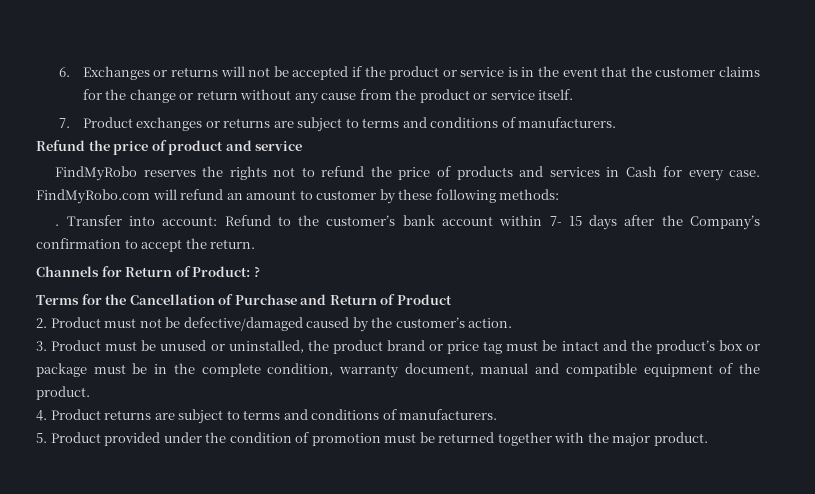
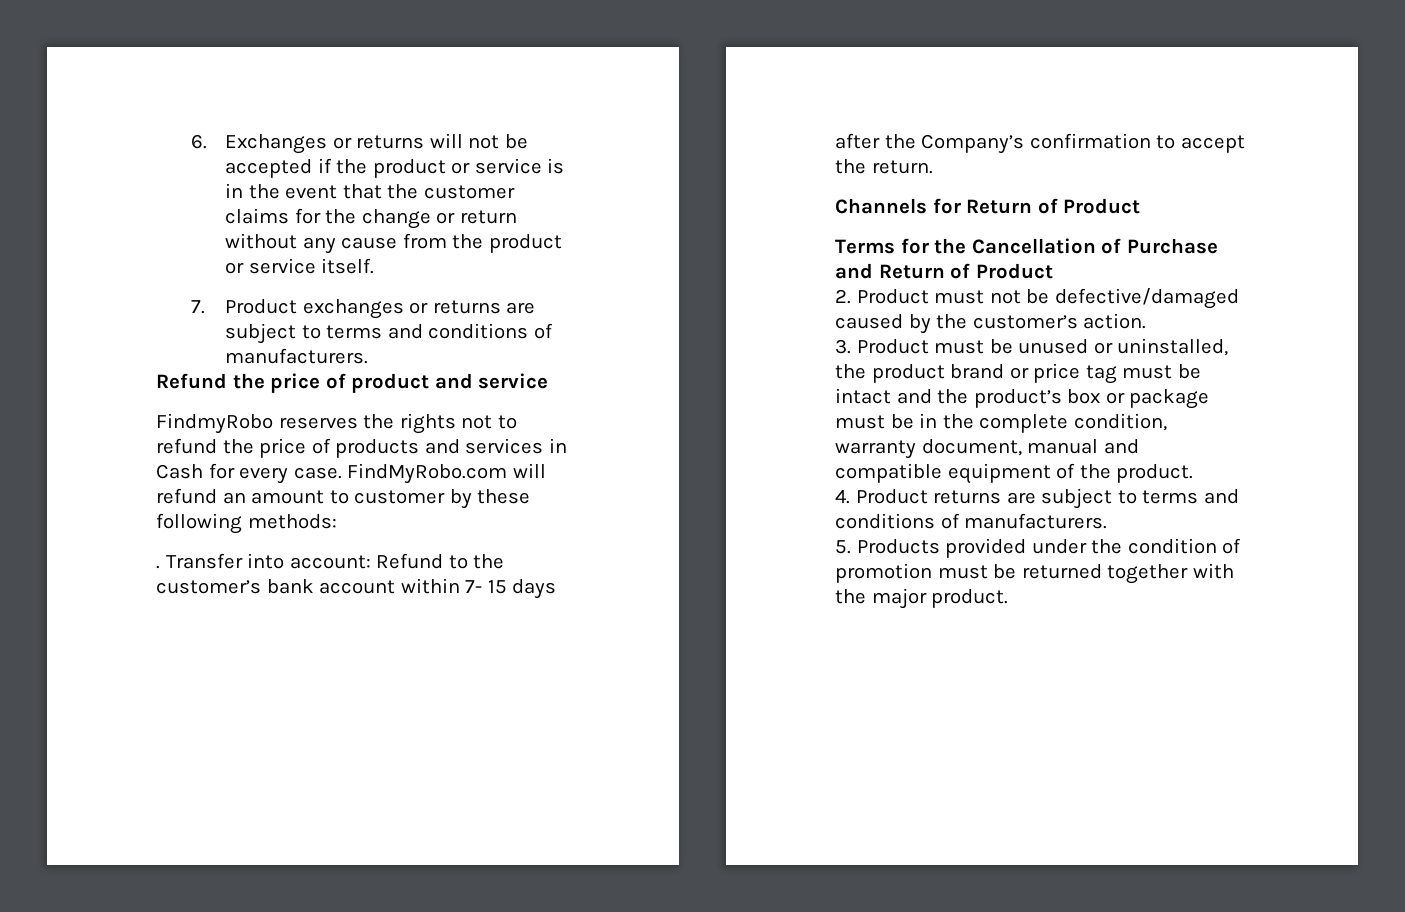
- FindMyRobo reserves the rights not to refund the price of products and services in Cash for every case.
+ FindmyRobo reserves the rights not to refund the price of products and services in Cash for every case.
- Channels for Return of Product: ?
+ Channels for Return of Product
- 5. Product provided under the condition of promotion must be returned together with the major product.
+ 5. Products provided under the condition of promotion must be returned together with the major product.

